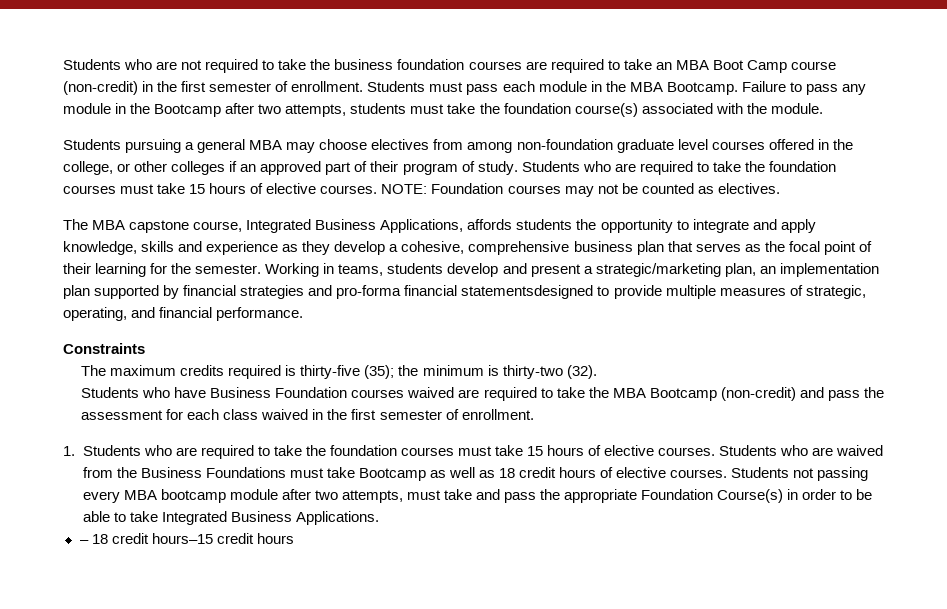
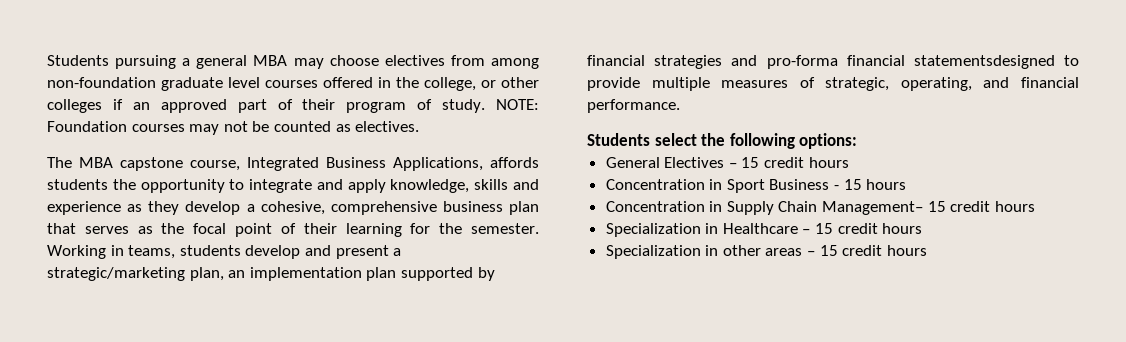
- Students who are not required to take the business foundation courses are required to take an MBA Boot Camp course (non-credit) in the first semester of enrollment. Students must pass each module in the MBA Bootcamp. Failure to pass any module in the Bootcamp after two attempts, students must take the foundation course(s) associated with the module.
- Students pursuing a general MBA may choose electives from among non-foundation graduate level courses offered in the college, or other colleges if an approved part of their program of study. Students who are required to take the foundation courses must take 15 hours of elective courses.
+ Students pursuing a general MBA may choose electives from among non-foundation graduate level courses offered in the college, or other colleges if an approved part of their program of study.
- Constraints
- The maximum credits required is thirty-five (35); the minimum is thirty-two (32).
- Students who have Business Foundation courses waived are required to take the MBA Bootcamp (non-credit) and pass the assessment for each class waived in the first semester of enrollment.
- 1. Students who are required to take the foundation courses must take 15 hours of elective courses. Students who are waived from the Business Foundations must take Bootcamp as well as 18 credit hours of elective courses. Students not passing every MBA bootcamp module after two attempts, must take and pass the appropriate Foundation Course(s) in order to be able to take Integrated Business Applications.
- – 18 credit hours–15 credit hours
+ Students select the following options:
+ General Electives – 15 credit hours
+ Concentration in Sport Business - 15 hours
+ Concentration in Supply Chain Management– 15 credit hours
+ Specialization in Healthcare – 15 credit hours
+ Specialization in other areas – 15 credit hours

